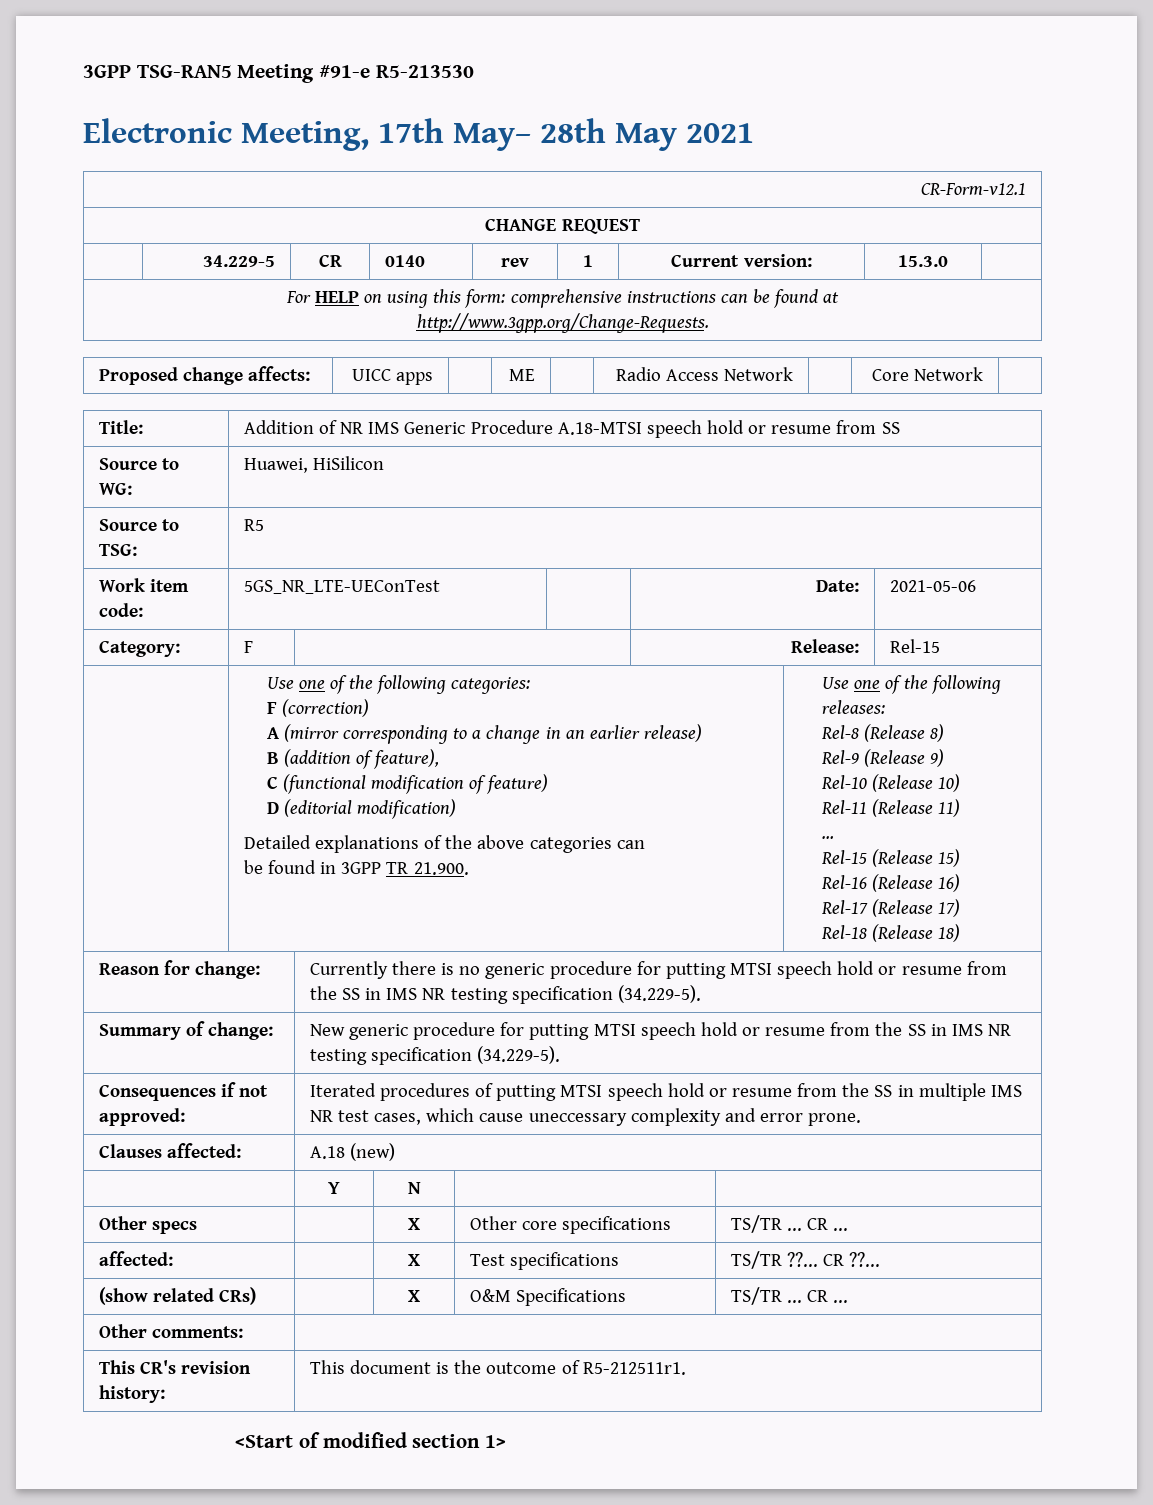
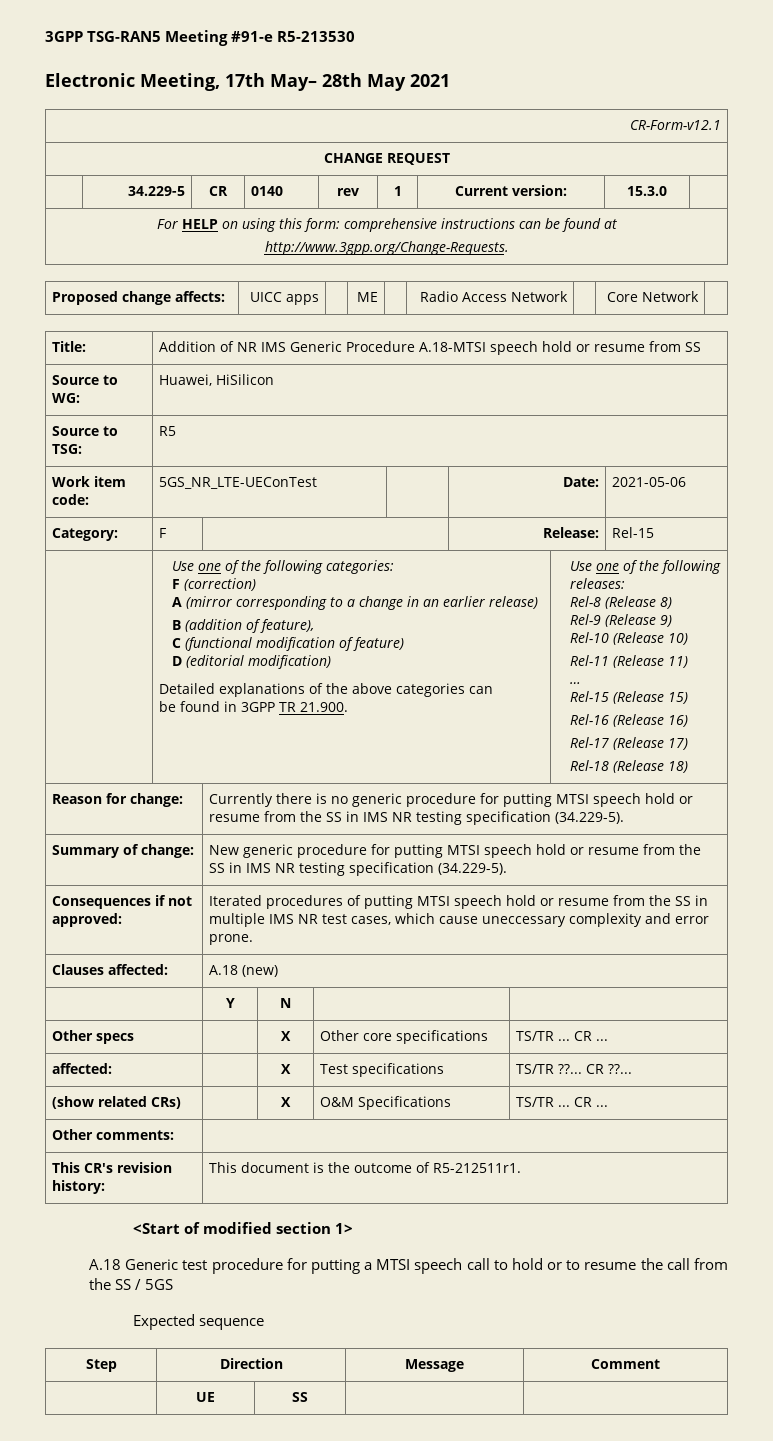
+ A.18 Generic test procedure for putting a MTSI speech call to hold or to resume the call from the SS / 5GS
+ Expected sequence
+ Step | Direction | Message | Comment
+ | UE | SS | |

